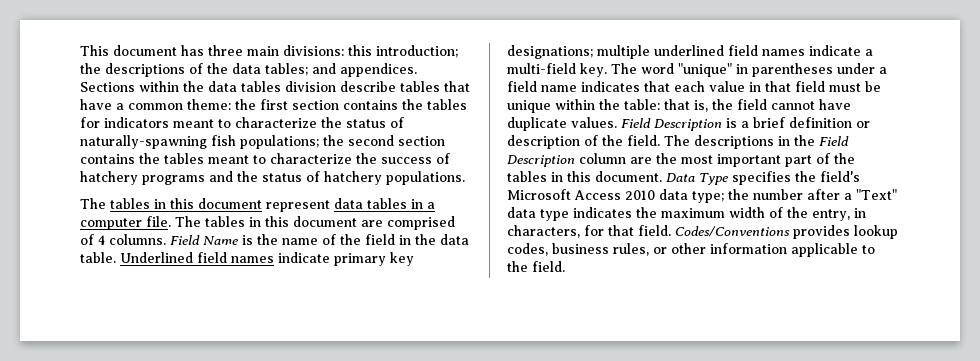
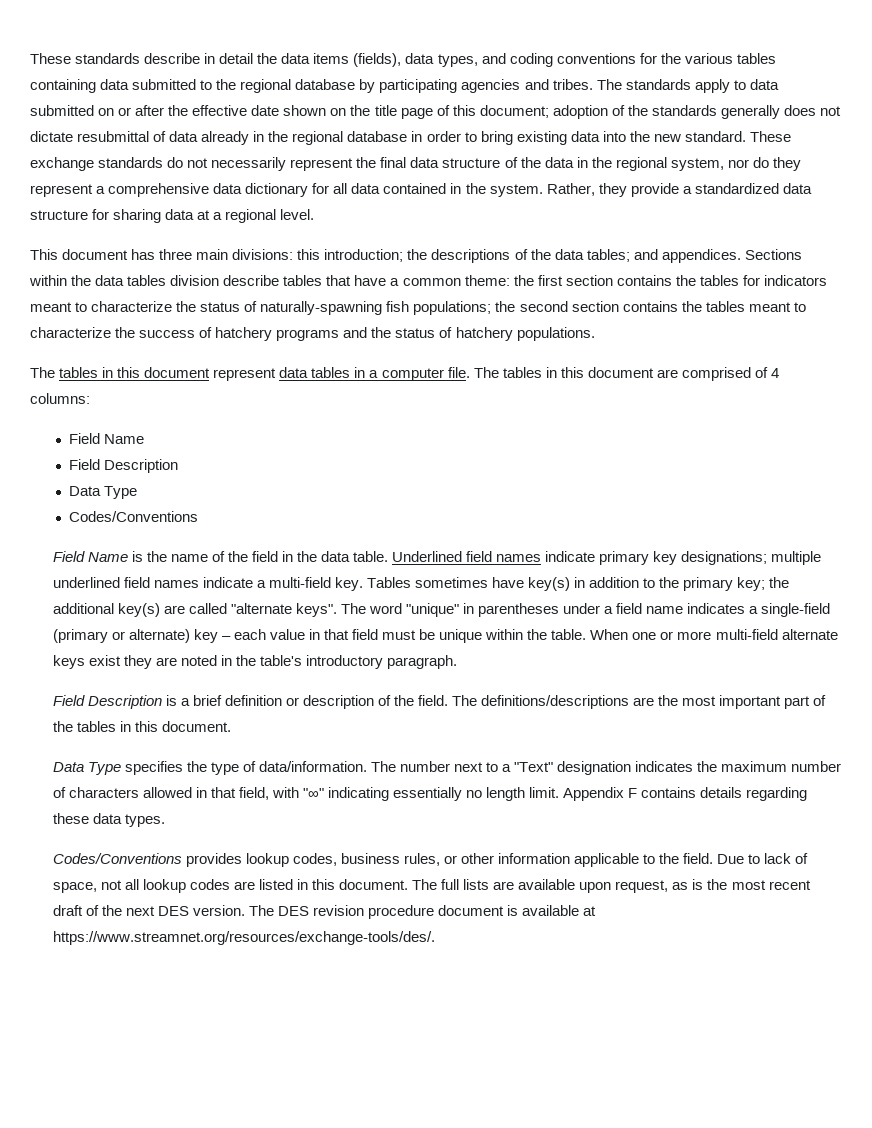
+ These standards describe in detail the data items (fields), data types, and coding conventions for the various tables containing data submitted to the regional database by participating agencies and tribes. The standards apply to data submitted on or after the effective date shown on the title page of this document; adoption of the standards generally does not dictate resubmittal of data already in the regional database in order to bring existing data into the new standard. These exchange standards do not necessarily represent the final data structure of the data in the regional system, nor do they represent a comprehensive data dictionary for all data contained in the system. Rather, they provide a standardized data structure for sharing data at a regional level.
- The tables in this document are comprised of 4 columns. Field Name is the name of the field in the data table.
+ The tables in this document are comprised of 4 columns:
+ Field Name
+ Field Description
+ Data Type
+ Codes/Conventions
+ Field Name is the name of the field in the data table.
+ Tables sometimes have key(s) in addition to the primary key; the additional key(s) are called "alternate keys".
- The word "unique" in parentheses under a field name indicates that each value in that field must be unique within the table: that is, the field cannot have duplicate values. Field Description is a brief definition or description of the field.
+ The word "unique" in parentheses under a field name indicates a single-field (primary or alternate) key – each value in that field must be unique within the table. When one or more multi-field alternate keys exist they are noted in the table's introductory paragraph.
+ Field Description is a brief definition or description of the field.
- The descriptions in the Field Description column are the most important part of the tables in this document. Data Type specifies the field's Microsoft Access 2010 data type; the number after a "Text" data type indicates the maximum width of the entry, in characters, for that field. Codes/Conventions provides lookup codes, business rules, or other information applicable to the field.
+ The definitions/descriptions are the most important part of the tables in this document.
+ Data Type specifies the type of data/information. The number next to a "Text" designation indicates the maximum number of characters allowed in that field, with "∞" indicating essentially no length limit. Appendix F contains details regarding these data types.
+ Codes/Conventions provides lookup codes, business rules, or other information applicable to the field.
+ Due to lack of space, not all lookup codes are listed in this document. The full lists are available upon request, as is the most recent draft of the next DES version. The DES revision procedure document is available at https://www.streamnet.org/resources/exchange-tools/des/.

